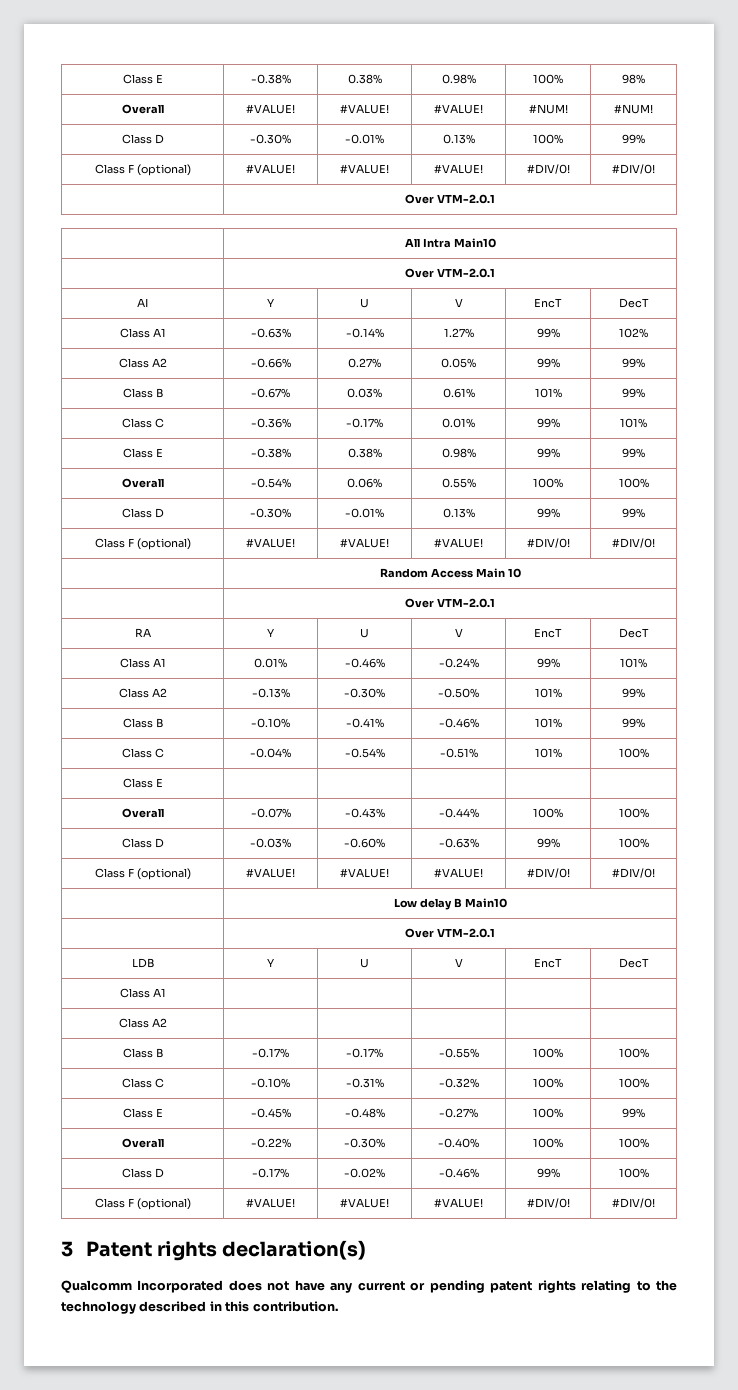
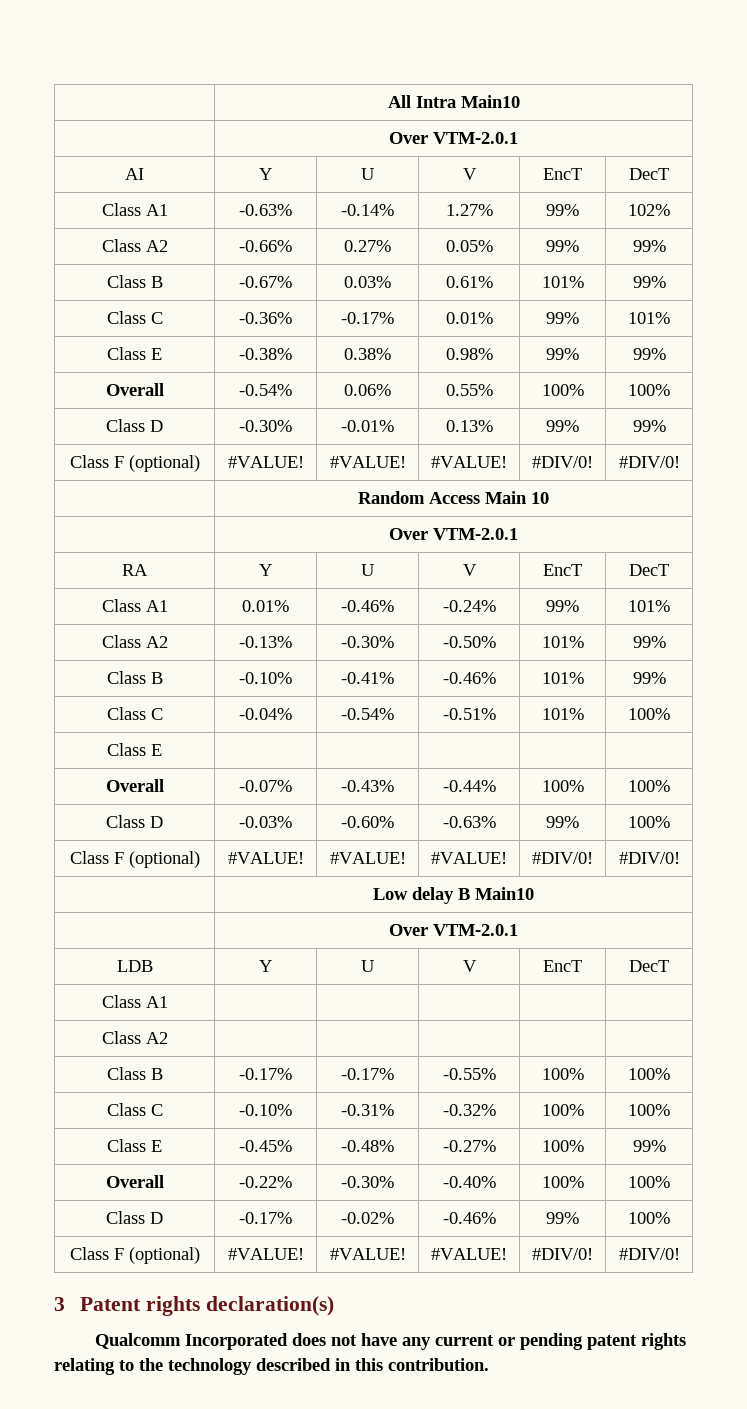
- Class E | -0.38% | 0.38% | 0.98% | 100% | 98%
- Overall | #VALUE! | #VALUE! | #VALUE! | #NUM! | #NUM!
- Class D | -0.30% | -0.01% | 0.13% | 100% | 99%
- Class F (optional) | #VALUE! | #VALUE! | #VALUE! | #DIV/0! | #DIV/0!
- | Over VTM-2.0.1

